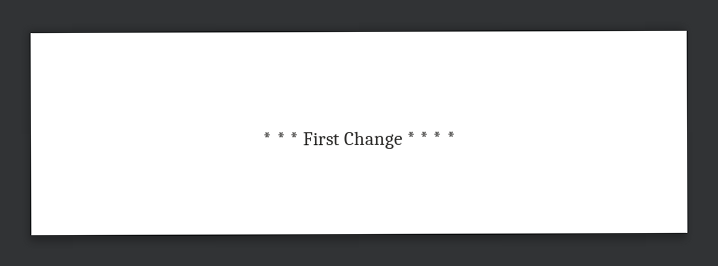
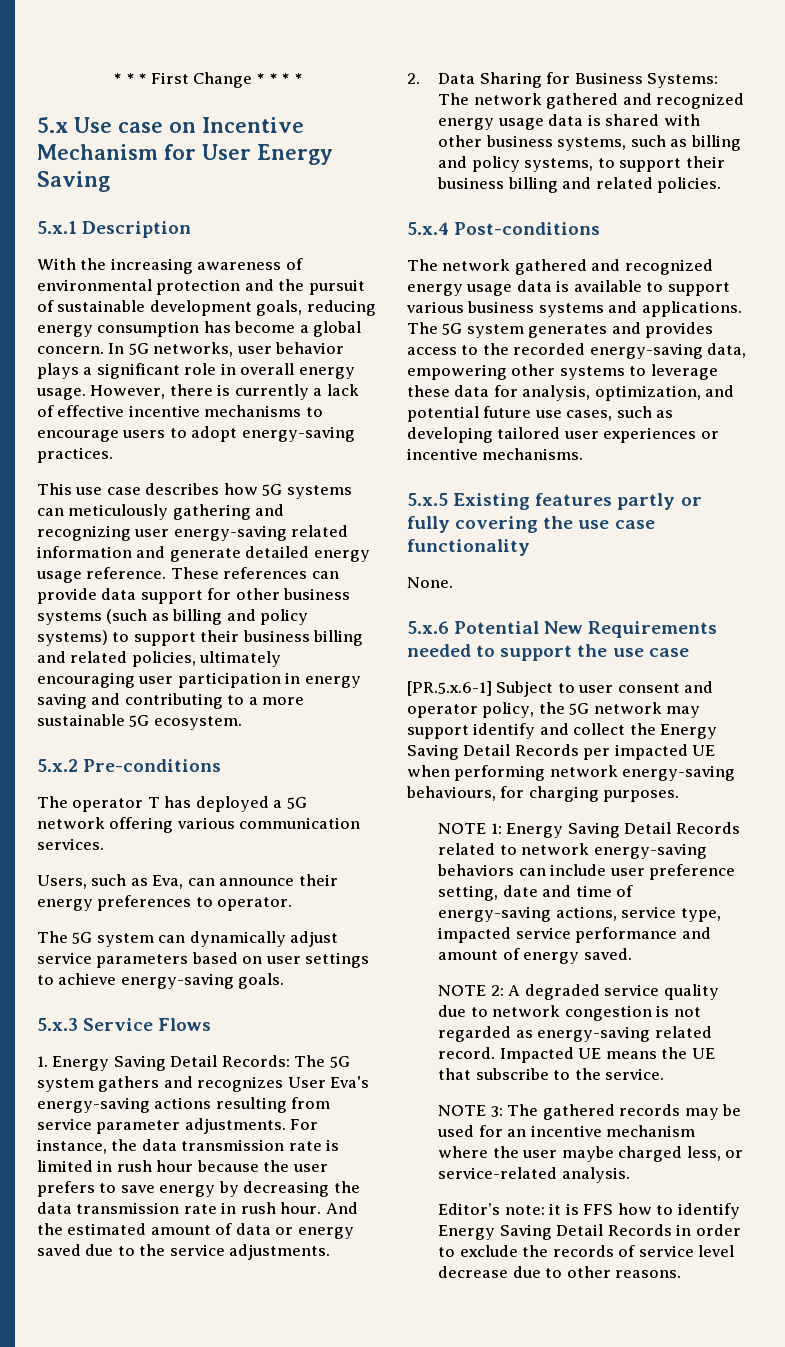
+ 5.x Use case on Incentive Mechanism for User Energy Saving
+ 5.x.1 Description
+ With the increasing awareness of environmental protection and the pursuit of sustainable development goals, reducing energy consumption has become a global concern. In 5G networks, user behavior plays a significant role in overall energy usage. However, there is currently a lack of effective incentive mechanisms to encourage users to adopt energy-saving practices.
+ This use case describes how 5G systems can meticulously gathering and recognizing user energy-saving related information and generate detailed energy usage reference. These references can provide data support for other business systems (such as billing and policy systems) to support their business billing and related policies, ultimately encouraging user participation in energy saving and contributing to a more sustainable 5G ecosystem.
+ 5.x.2 Pre-conditions
+ The operator T has deployed a 5G network offering various communication services.
+ Users, such as Eva, can announce their energy preferences to operator.
+ The 5G system can dynamically adjust service parameters based on user settings to achieve energy-saving goals.
+ 5.x.3 Service Flows
+ 1. Energy Saving Detail Records: The 5G system gathers and recognizes User Eva's energy-saving actions resulting from service parameter adjustments. For instance, the data transmission rate is limited in rush hour because the user prefers to save energy by decreasing the data transmission rate in rush hour. And the estimated amount of data or energy saved due to the service adjustments.
+ 2. Data Sharing for Business Systems: The network gathered and recognized energy usage data is shared with other business systems, such as billing and policy systems, to support their business billing and related policies.
+ 5.x.4 Post-conditions
+ The network gathered and recognized energy usage data is available to support various business systems and applications. The 5G system generates and provides access to the recorded energy-saving data, empowering other systems to leverage these data for analysis, optimization, and potential future use cases, such as developing tailored user experiences or incentive mechanisms.
+ 5.x.5 Existing features partly or fully covering the use case functionality
+ None.
+ 5.x.6 Potential New Requirements needed to support the use case
+ [PR.5.x.6-1] Subject to user consent and operator policy, the 5G network may support identify and collect the Energy Saving Detail Records per impacted UE when performing network energy-saving behaviours, for charging purposes.
+ NOTE 1: Energy Saving Detail Records related to network energy-saving behaviors can include user preference setting, date and time of energy-saving actions, service type, impacted service performance and amount of energy saved.
+ NOTE 2: A degraded service quality due to network congestion is not regarded as energy-saving related record. Impacted UE means the UE that subscribe to the service.
+ NOTE 3: The gathered records may be used for an incentive mechanism where the user maybe charged less, or service-related analysis.
+ Editor’s note: it is FFS how to identify Energy Saving Detail Records in order to exclude the records of service level decrease due to other reasons.

